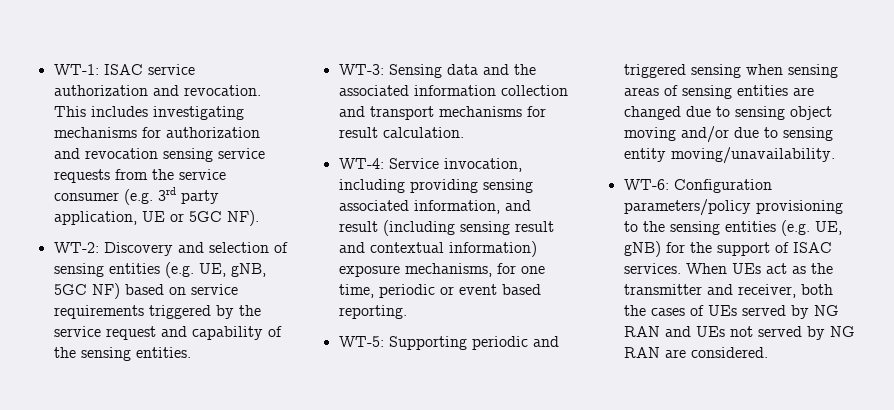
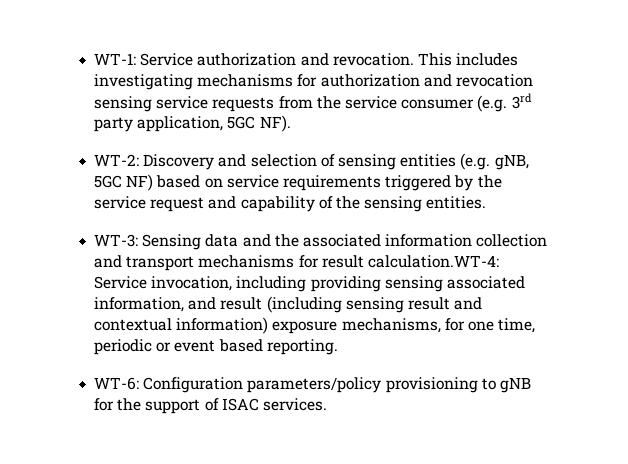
- WT-1: ISAC service authorization and revocation.
+ WT-1: Service authorization and revocation.
- This includes investigating mechanisms for authorization and revocation sensing service requests from the service consumer (e.g. 3rd party application, UE or 5GC NF).
+ This includes investigating mechanisms for authorization and revocation sensing service requests from the service consumer (e.g. 3rd party application, 5GC NF).
- WT-2: Discovery and selection of sensing entities (e.g. UE, gNB, 5GC NF) based on service requirements triggered by the service request and capability of the sensing entities.
+ WT-2: Discovery and selection of sensing entities (e.g. gNB, 5GC NF) based on service requirements triggered by the service request and capability of the sensing entities.
- WT-3: Sensing data and the associated information collection and transport mechanisms for result calculation.
- WT-4: Service invocation, including providing sensing associated information, and result (including sensing result and contextual information) exposure mechanisms, for one time, periodic or event based reporting.
+ WT-3: Sensing data and the associated information collection and transport mechanisms for result calculation.WT-4: Service invocation, including providing sensing associated information, and result (including sensing result and contextual information) exposure mechanisms, for one time, periodic or event based reporting.
- WT-5: Supporting periodic and triggered sensing when sensing areas of sensing entities are changed due to sensing object moving and/or due to sensing entity moving/unavailability.
- WT-6: Configuration parameters/policy provisioning to the sensing entities (e.g. UE, gNB) for the support of ISAC services. When UEs act as the transmitter and receiver, both the cases of UEs served by NG RAN and UEs not served by NG RAN are considered.
+ WT-6: Configuration parameters/policy provisioning to gNB for the support of ISAC services.

